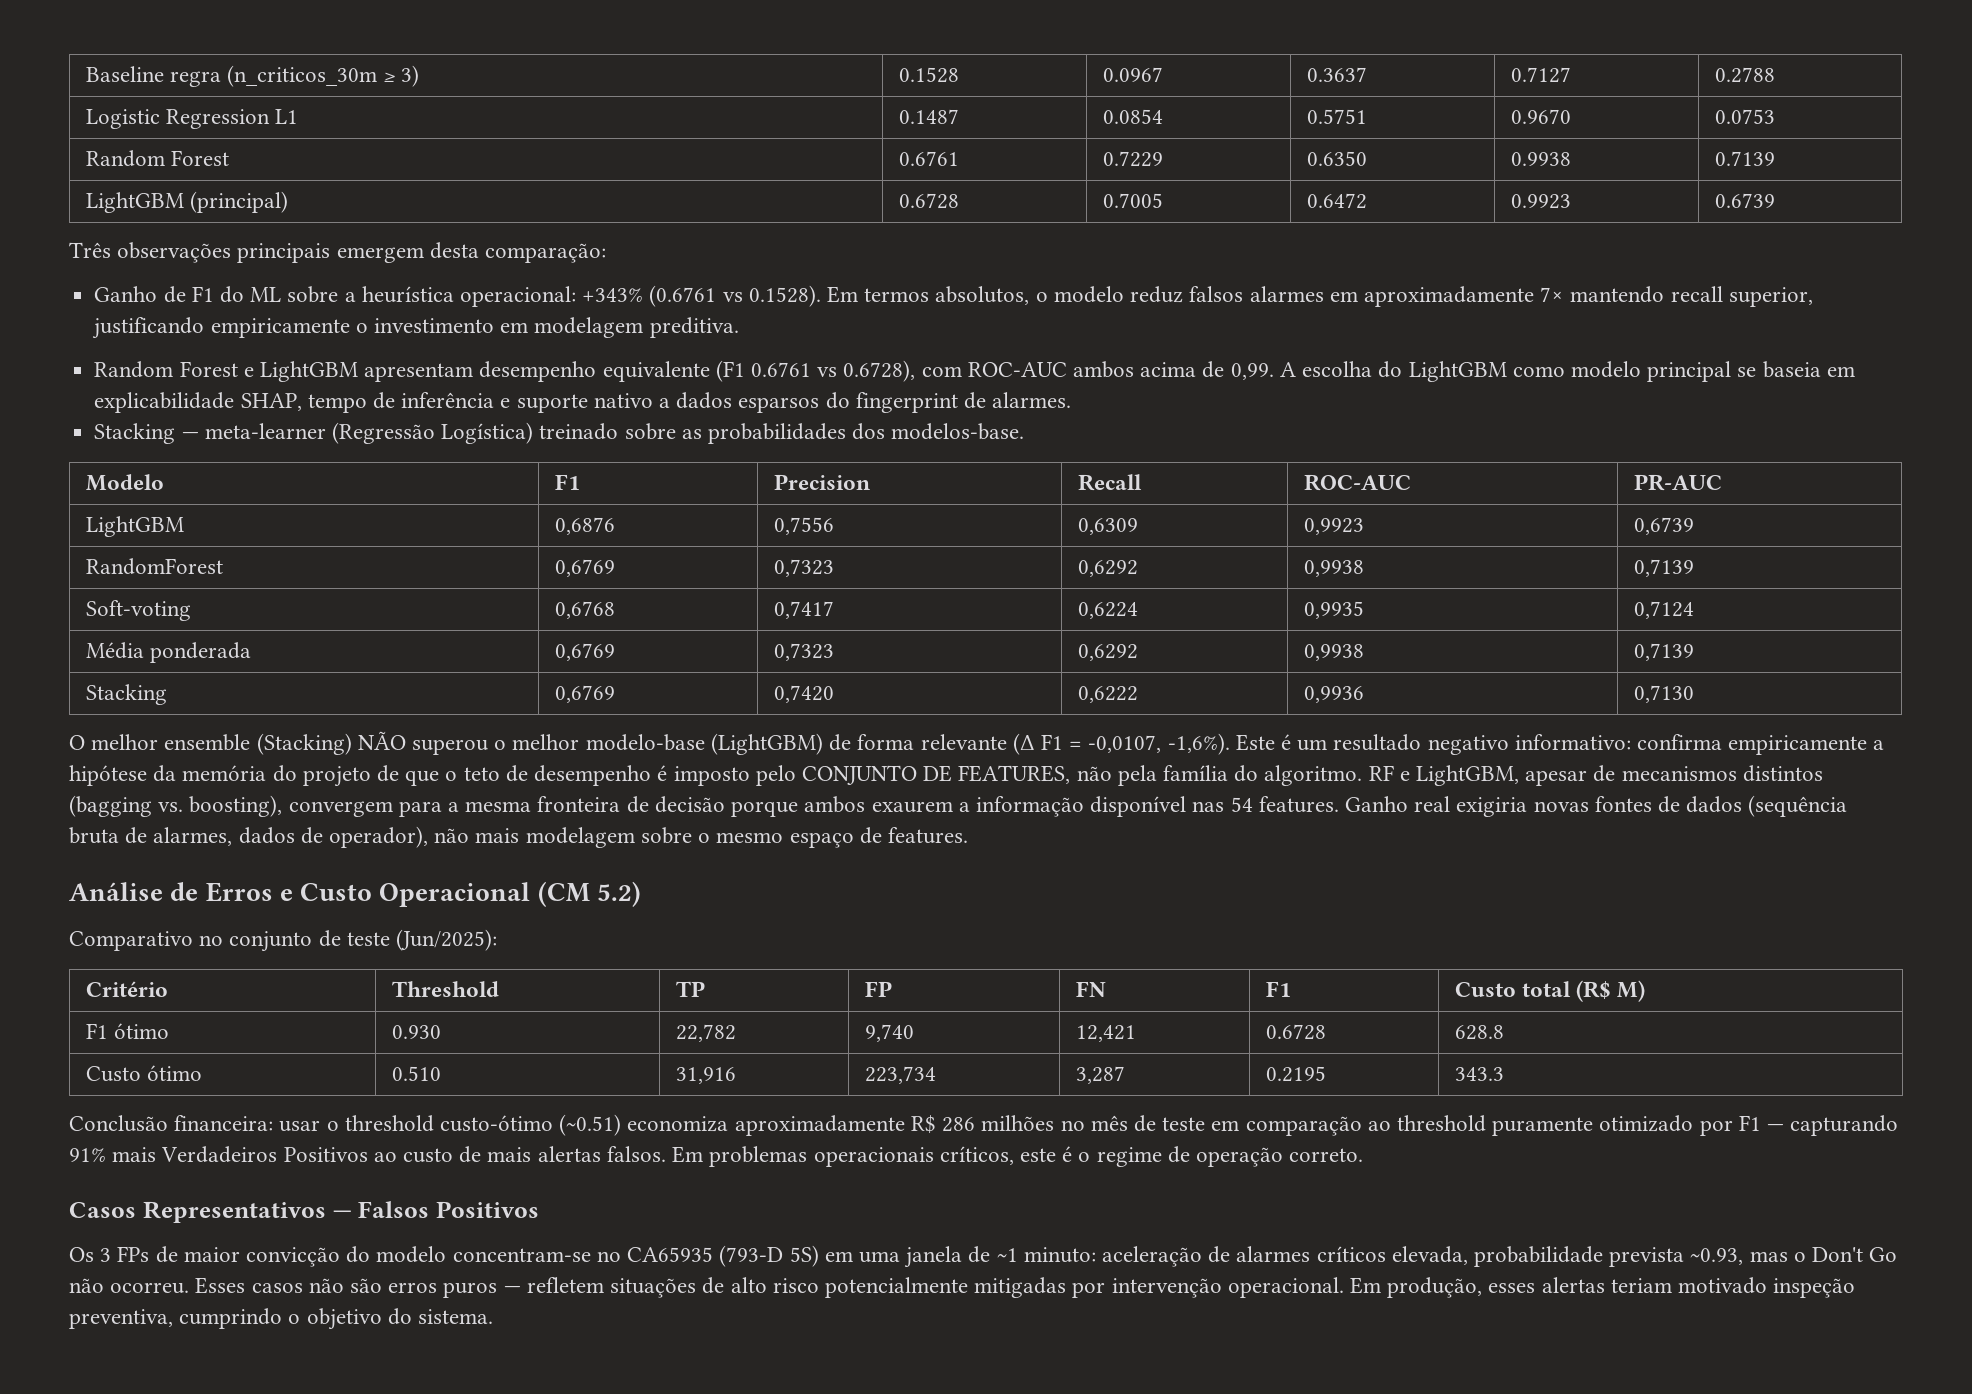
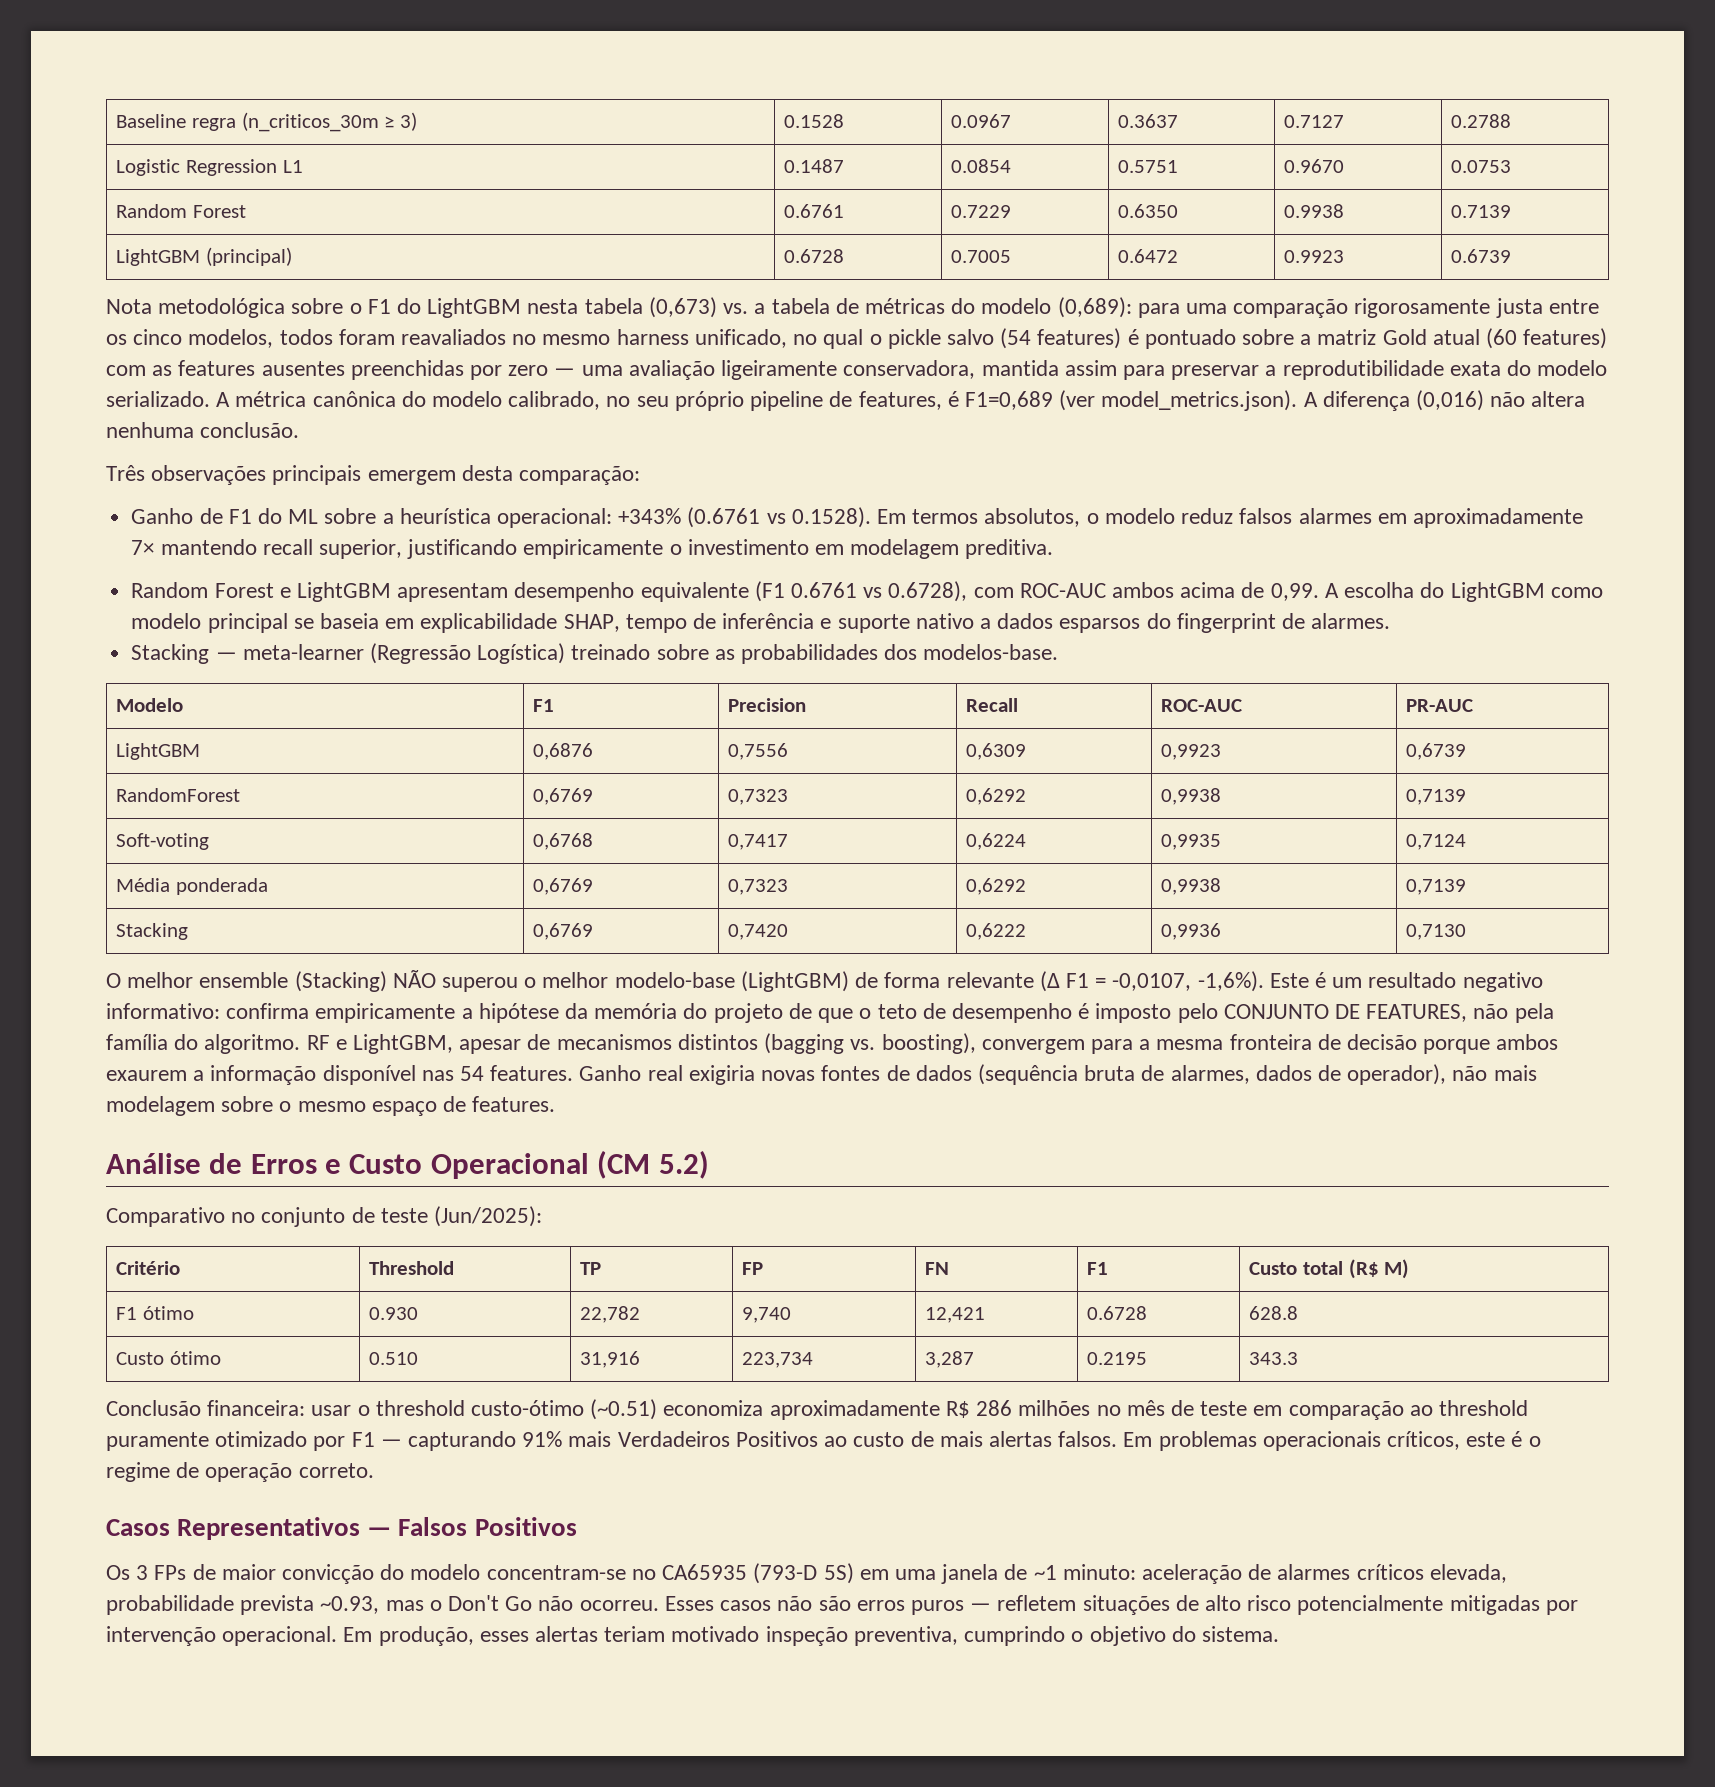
+ Nota metodológica sobre o F1 do LightGBM nesta tabela (0,673) vs. a tabela de métricas do modelo (0,689): para uma comparação rigorosamente justa entre os cinco modelos, todos foram reavaliados no mesmo harness unificado, no qual o pickle salvo (54 features) é pontuado sobre a matriz Gold atual (60 features) com as features ausentes preenchidas por zero — uma avaliação ligeiramente conservadora, mantida assim para preservar a reprodutibilidade exata do modelo serializado. A métrica canônica do modelo calibrado, no seu próprio pipeline de features, é F1=0,689 (ver model_metrics.json). A diferença (0,016) não altera nenhuma conclusão.

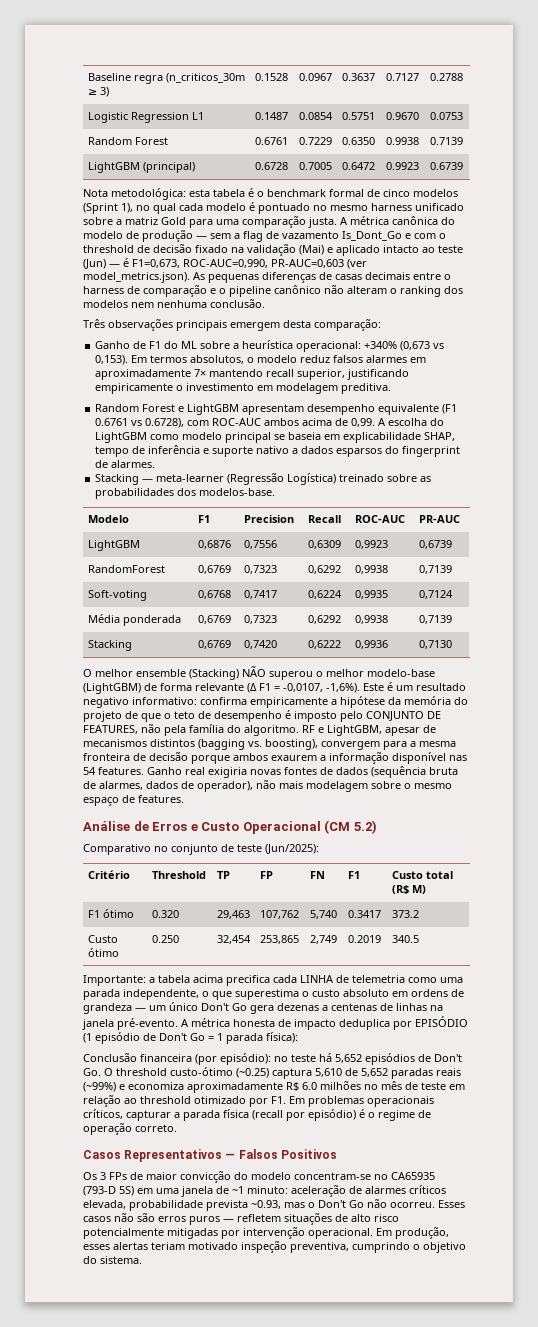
- Nota metodológica sobre o F1 do LightGBM nesta tabela (0,673) vs. a tabela de métricas do modelo (0,689): para uma comparação rigorosamente justa entre os cinco modelos, todos foram reavaliados no mesmo harness unificado, no qual o pickle salvo (54 features) é pontuado sobre a matriz Gold atual (60 features) com as features ausentes preenchidas por zero — uma avaliação ligeiramente conservadora, mantida assim para preservar a reprodutibilidade exata do modelo serializado.
+ Nota metodológica: esta tabela é o benchmark formal de cinco modelos (Sprint 1), no qual cada modelo é pontuado no mesmo harness unificado sobre a matriz Gold para uma comparação justa.
- A métrica canônica do modelo calibrado, no seu próprio pipeline de features, é F1=0,689 (ver model_metrics.json). A diferença (0,016) não altera nenhuma conclusão.
+ A métrica canônica do modelo de produção — sem a flag de vazamento Is_Dont_Go e com o threshold de decisão fixado na validação (Mai) e aplicado intacto ao teste (Jun) — é F1=0,673, ROC-AUC=0,990, PR-AUC=0,603 (ver model_metrics.json). As pequenas diferenças de casas decimais entre o harness de comparação e o pipeline canônico não alteram o ranking dos modelos nem nenhuma conclusão.
- Ganho de F1 do ML sobre a heurística operacional: +343% (0.6761 vs 0.1528). Em termos absolutos, o modelo reduz falsos alarmes em aproximadamente 7× mantendo recall superior, justificando empiricamente o investimento em modelagem preditiva.
+ Ganho de F1 do ML sobre a heurística operacional: +340% (0,673 vs 0,153). Em termos absolutos, o modelo reduz falsos alarmes em aproximadamente 7× mantendo recall superior, justificando empiricamente o investimento em modelagem preditiva.
- F1 ótimo | 0.930 | 22,782 | 9,740 | 12,421 | 0.6728 | 628.8
- Custo ótimo | 0.510 | 31,916 | 223,734 | 3,287 | 0.2195 | 343.3
- Conclusão financeira: usar o threshold custo-ótimo (~0.51) economiza aproximadamente R$ 286 milhões no mês de teste em comparação ao threshold puramente otimizado por F1 — capturando 91% mais Verdadeiros Positivos ao custo de mais alertas falsos. Em problemas operacionais críticos, este é o regime de operação correto.
+ F1 ótimo | 0.320 | 29,463 | 107,762 | 5,740 | 0.3417 | 373.2
+ Custo ótimo | 0.250 | 32,454 | 253,865 | 2,749 | 0.2019 | 340.5
+ Importante: a tabela acima precifica cada LINHA de telemetria como uma parada independente, o que superestima o custo absoluto em ordens de grandeza — um único Don't Go gera dezenas a centenas de linhas na janela pré-evento. A métrica honesta de impacto deduplica por EPISÓDIO (1 episódio de Don't Go = 1 parada física):
+ Conclusão financeira (por episódio): no teste há 5,652 episódios de Don't Go. O threshold custo-ótimo (~0.25) captura 5,610 de 5,652 paradas reais (~99%) e economiza aproximadamente R$ 6.0 milhões no mês de teste em relação ao threshold otimizado por F1. Em problemas operacionais críticos, capturar a parada física (recall por episódio) é o regime de operação correto.

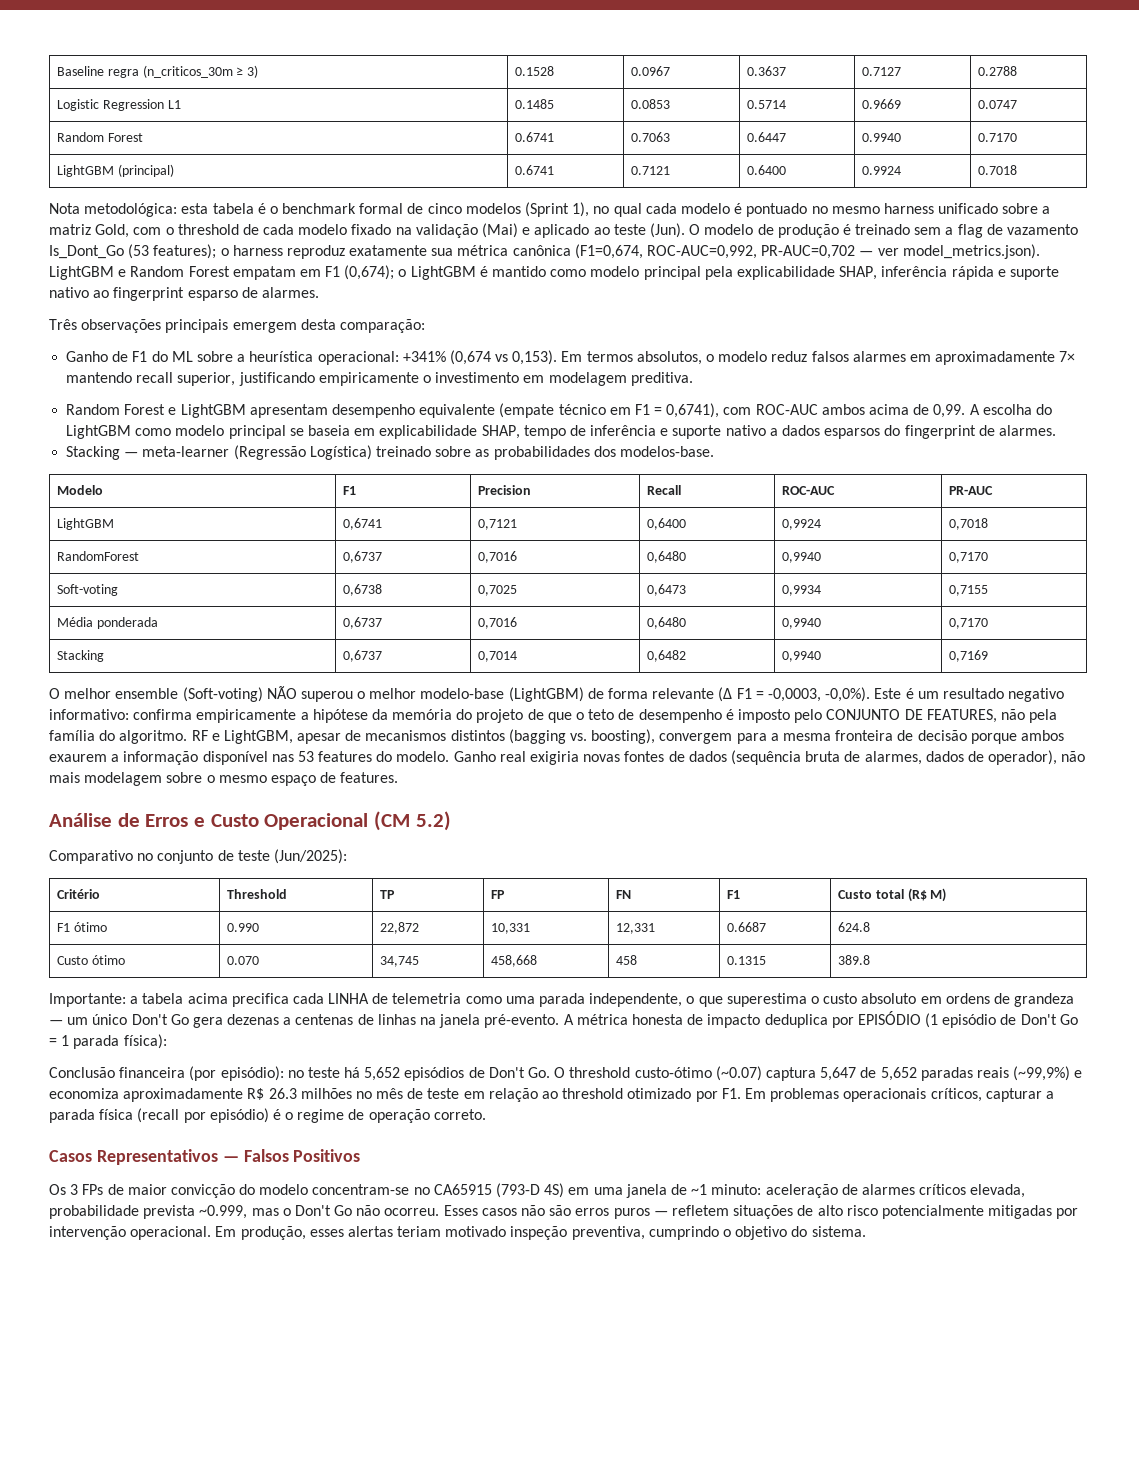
- Logistic Regression L1 | 0.1487 | 0.0854 | 0.5751 | 0.9670 | 0.0753
- Random Forest | 0.6761 | 0.7229 | 0.6350 | 0.9938 | 0.7139
- LightGBM (principal) | 0.6728 | 0.7005 | 0.6472 | 0.9923 | 0.6739
+ Logistic Regression L1 | 0.1485 | 0.0853 | 0.5714 | 0.9669 | 0.0747
+ Random Forest | 0.6741 | 0.7063 | 0.6447 | 0.9940 | 0.7170
+ LightGBM (principal) | 0.6741 | 0.7121 | 0.6400 | 0.9924 | 0.7018
- Nota metodológica: esta tabela é o benchmark formal de cinco modelos (Sprint 1), no qual cada modelo é pontuado no mesmo harness unificado sobre a matriz Gold para uma comparação justa. A métrica canônica do modelo de produção — sem a flag de vazamento Is_Dont_Go e com o threshold de decisão fixado na validação (Mai) e aplicado intacto ao teste (Jun) — é F1=0,673, ROC-AUC=0,990, PR-AUC=0,603 (ver model_metrics.json). As pequenas diferenças de casas decimais entre o harness de comparação e o pipeline canônico não alteram o ranking dos modelos nem nenhuma conclusão.
+ Nota metodológica: esta tabela é o benchmark formal de cinco modelos (Sprint 1), no qual cada modelo é pontuado no mesmo harness unificado sobre a matriz Gold, com o threshold de cada modelo fixado na validação (Mai) e aplicado ao teste (Jun). O modelo de produção é treinado sem a flag de vazamento Is_Dont_Go (53 features); o harness reproduz exatamente sua métrica canônica (F1=0,674, ROC-AUC=0,992, PR-AUC=0,702 — ver model_metrics.json). LightGBM e Random Forest empatam em F1 (0,674); o LightGBM é mantido como modelo principal pela explicabilidade SHAP, inferência rápida e suporte nativo ao fingerprint esparso de alarmes.
- Ganho de F1 do ML sobre a heurística operacional: +340% (0,673 vs 0,153).
+ Ganho de F1 do ML sobre a heurística operacional: +341% (0,674 vs 0,153).
- Random Forest e LightGBM apresentam desempenho equivalente (F1 0.6761 vs 0.6728), com ROC-AUC ambos acima de 0,99.
+ Random Forest e LightGBM apresentam desempenho equivalente (empate técnico em F1 = 0,6741), com ROC-AUC ambos acima de 0,99.
- LightGBM | 0,6876 | 0,7556 | 0,6309 | 0,9923 | 0,6739
- RandomForest | 0,6769 | 0,7323 | 0,6292 | 0,9938 | 0,7139
- Soft-voting | 0,6768 | 0,7417 | 0,6224 | 0,9935 | 0,7124
- Média ponderada | 0,6769 | 0,7323 | 0,6292 | 0,9938 | 0,7139
- Stacking | 0,6769 | 0,7420 | 0,6222 | 0,9936 | 0,7130
+ LightGBM | 0,6741 | 0,7121 | 0,6400 | 0,9924 | 0,7018
+ RandomForest | 0,6737 | 0,7016 | 0,6480 | 0,9940 | 0,7170
+ Soft-voting | 0,6738 | 0,7025 | 0,6473 | 0,9934 | 0,7155
+ Média ponderada | 0,6737 | 0,7016 | 0,6480 | 0,9940 | 0,7170
+ Stacking | 0,6737 | 0,7014 | 0,6482 | 0,9940 | 0,7169
- O melhor ensemble (Stacking) NÃO superou o melhor modelo-base (LightGBM) de forma relevante (Δ F1 = -0,0107, -1,6%).
+ O melhor ensemble (Soft-voting) NÃO superou o melhor modelo-base (LightGBM) de forma relevante (Δ F1 = -0,0003, -0,0%).
- RF e LightGBM, apesar de mecanismos distintos (bagging vs. boosting), convergem para a mesma fronteira de decisão porque ambos exaurem a informação disponível nas 54 features.
+ RF e LightGBM, apesar de mecanismos distintos (bagging vs. boosting), convergem para a mesma fronteira de decisão porque ambos exaurem a informação disponível nas 53 features do modelo.
- F1 ótimo | 0.320 | 29,463 | 107,762 | 5,740 | 0.3417 | 373.2
- Custo ótimo | 0.250 | 32,454 | 253,865 | 2,749 | 0.2019 | 340.5
+ F1 ótimo | 0.990 | 22,872 | 10,331 | 12,331 | 0.6687 | 624.8
+ Custo ótimo | 0.070 | 34,745 | 458,668 | 458 | 0.1315 | 389.8
- Conclusão financeira (por episódio): no teste há 5,652 episódios de Don't Go. O threshold custo-ótimo (~0.25) captura 5,610 de 5,652 paradas reais (~99%) e economiza aproximadamente R$ 6.0 milhões no mês de teste em relação ao threshold otimizado por F1. Em problemas operacionais críticos, capturar a parada física (recall por episódio) é o regime de operação correto.
+ Conclusão financeira (por episódio): no teste há 5,652 episódios de Don't Go. O threshold custo-ótimo (~0.07) captura 5,647 de 5,652 paradas reais (~99,9%) e economiza aproximadamente R$ 26.3 milhões no mês de teste em relação ao threshold otimizado por F1. Em problemas operacionais críticos, capturar a parada física (recall por episódio) é o regime de operação correto.
- Os 3 FPs de maior convicção do modelo concentram-se no CA65935 (793-D 5S) em uma janela de ~1 minuto: aceleração de alarmes críticos elevada, probabilidade prevista ~0.93, mas o Don't Go não ocorreu.
+ Os 3 FPs de maior convicção do modelo concentram-se no CA65915 (793-D 4S) em uma janela de ~1 minuto: aceleração de alarmes críticos elevada, probabilidade prevista ~0.999, mas o Don't Go não ocorreu.

